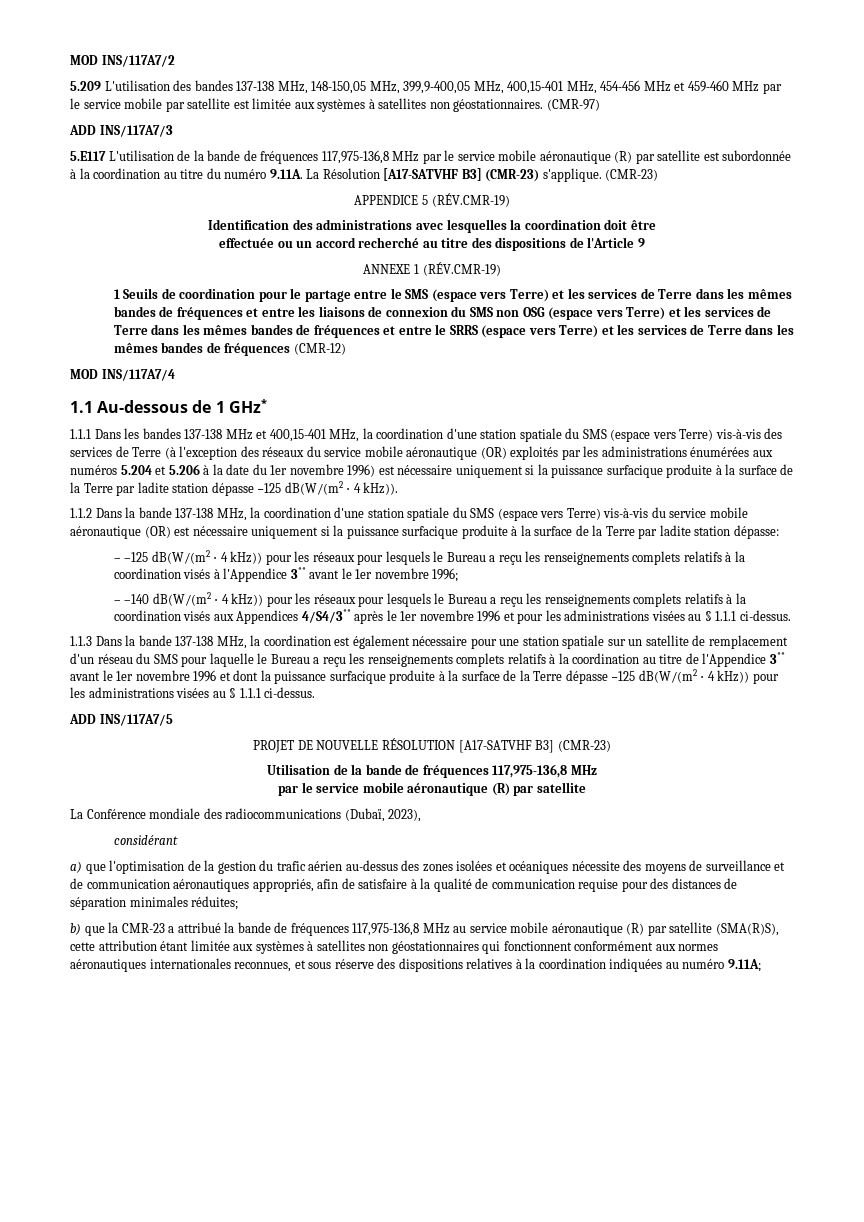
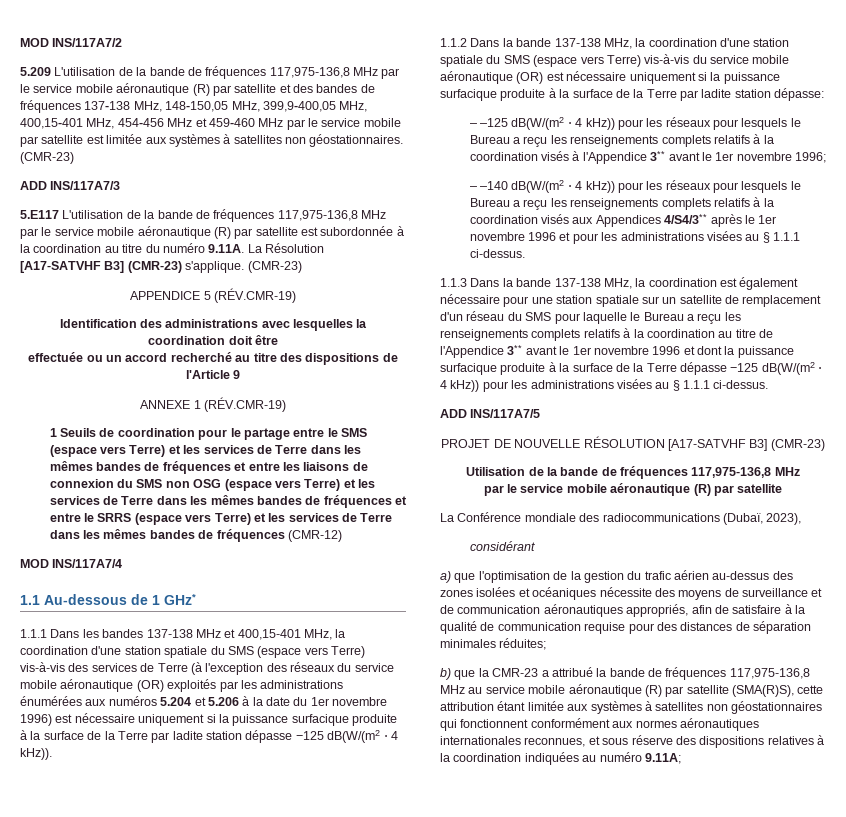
- 5.209 L'utilisation des bandes 137-138 MHz, 148-150,05 MHz, 399,9-400,05 MHz, 400,15-401 MHz, 454-456 MHz et 459-460 MHz par le service mobile par satellite est limitée aux systèmes à satellites non géostationnaires. (CMR-97)
+ 5.209 L'utilisation de la bande de fréquences 117,975-136,8 MHz par le service mobile aéronautique (R) par satellite et des bandes de fréquences 137-138 MHz, 148-150,05 MHz, 399,9-400,05 MHz, 400,15-401 MHz, 454-456 MHz et 459-460 MHz par le service mobile par satellite est limitée aux systèmes à satellites non géostationnaires. (CMR-23)

